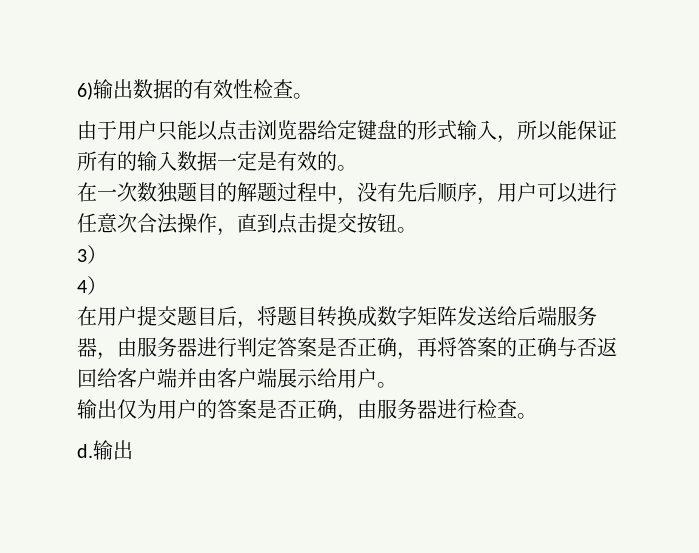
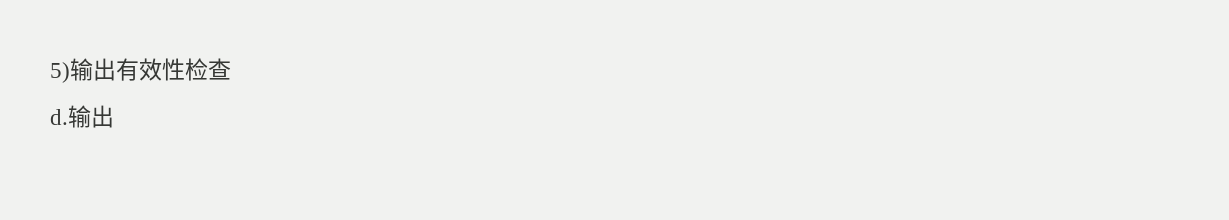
- 6)输出数据的有效性检查。
- 由于用户只能以点击浏览器给定键盘的形式输入，所以能保证所有的输入数据一定是有效的。
- 在一次数独题目的解题过程中，没有先后顺序，用户可以进行任意次合法操作，直到点击提交按钮。
- 3）
- 4）
- 在用户提交题目后，将题目转换成数字矩阵发送给后端服务器，由服务器进行判定答案是否正确，再将答案的正确与否返回给客户端并由客户端展示给用户。
- 输出仅为用户的答案是否正确，由服务器进行检查。
+ 5)输出有效性检查

